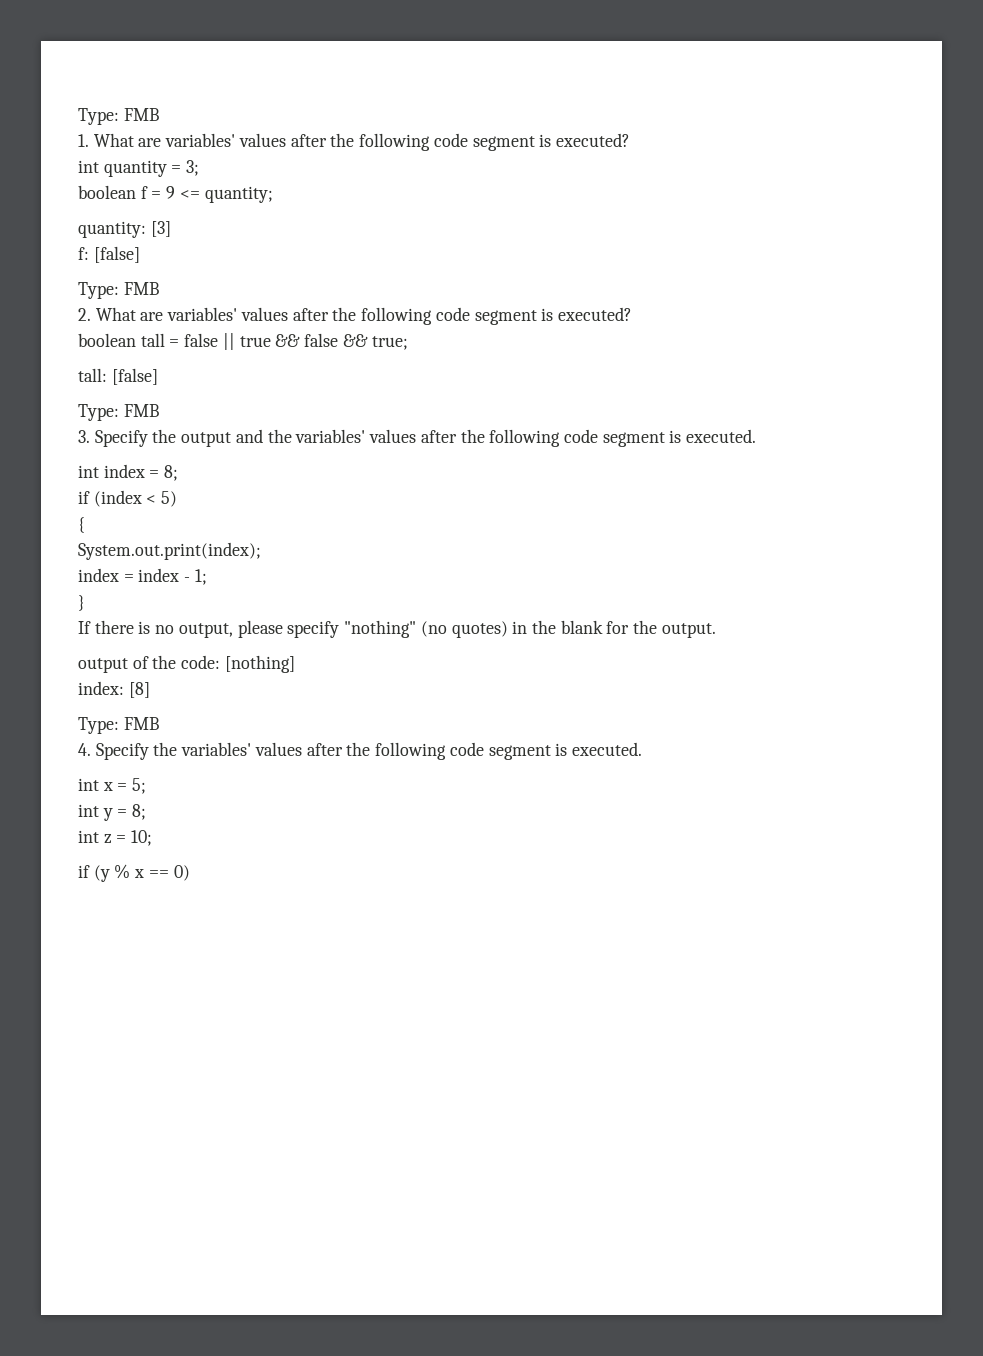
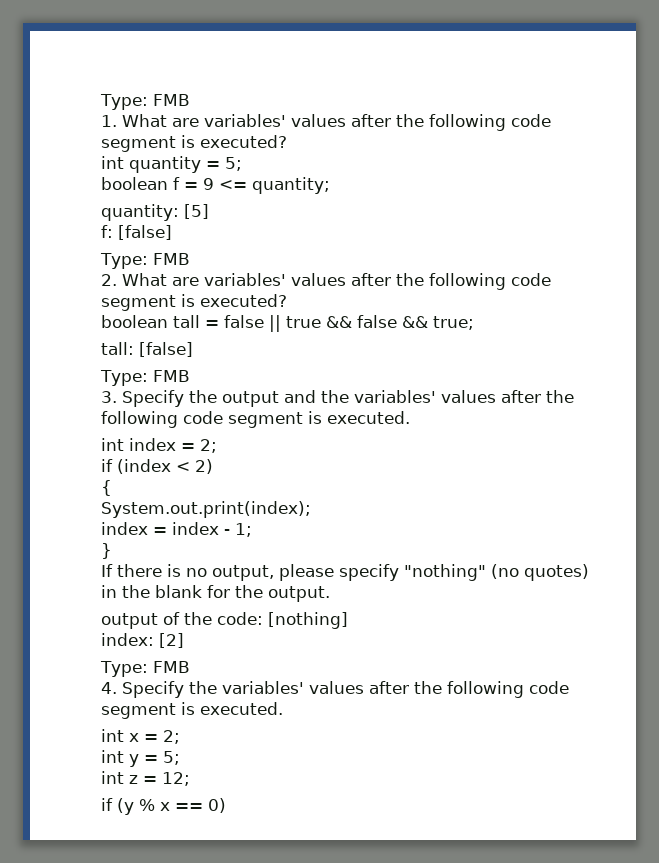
- int quantity = 3;
+ int quantity = 5;
- quantity: [3]
+ quantity: [5]
- int index = 8;
+ int index = 2;
- if (index < 5)
+ if (index < 2)
- index: [8]
+ index: [2]
- int x = 5;
+ int x = 2;
- int y = 8;
+ int y = 5;
- int z = 10;
+ int z = 12;

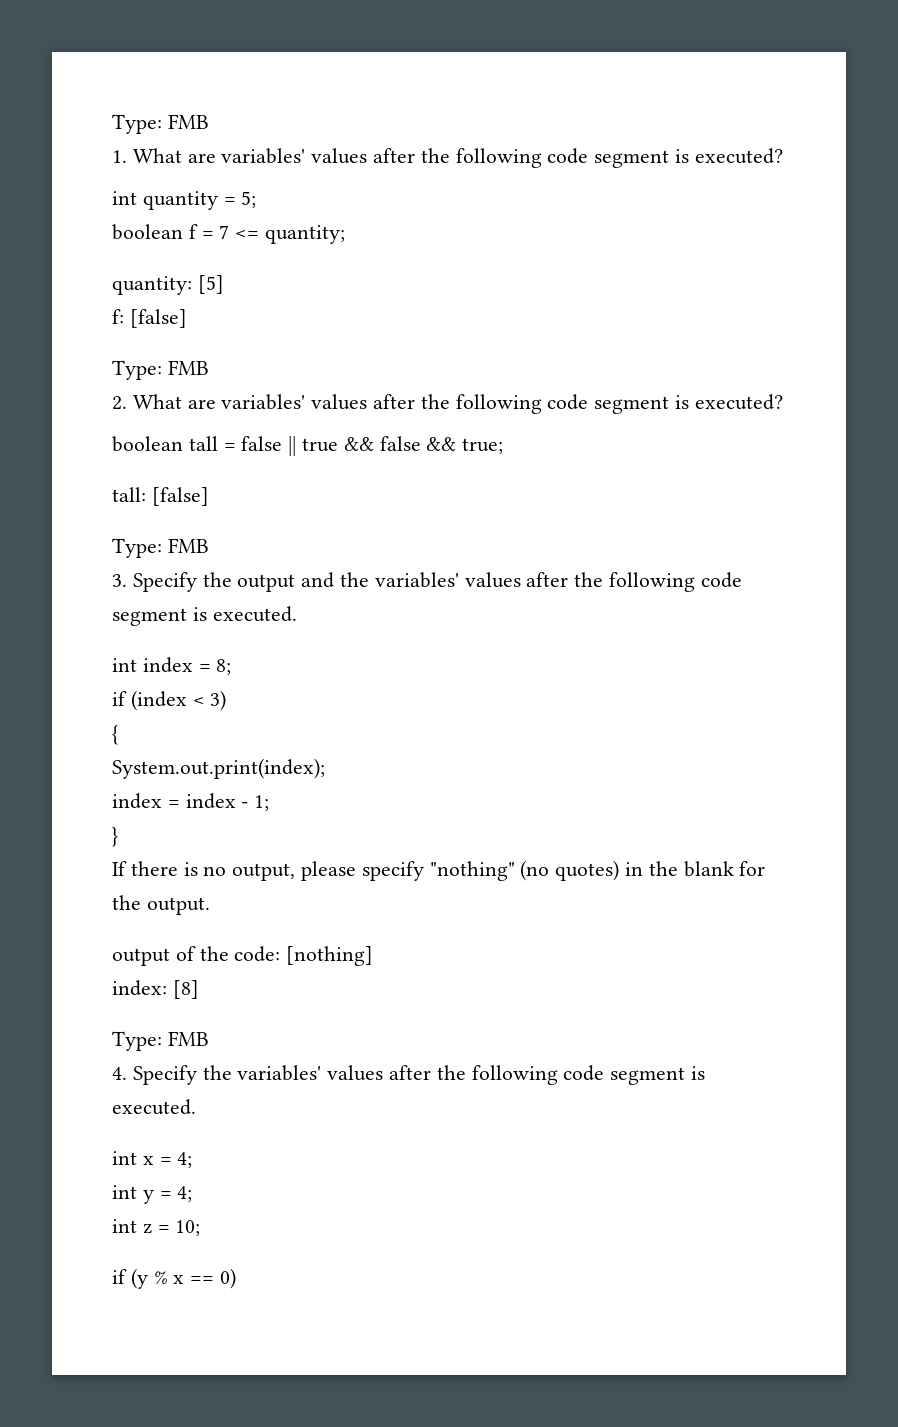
- boolean f = 9 <= quantity;
+ boolean f = 7 <= quantity;
- int index = 2;
+ int index = 8;
- if (index < 2)
+ if (index < 3)
- index: [2]
+ index: [8]
- int x = 2;
+ int x = 4;
- int y = 5;
+ int y = 4;
- int z = 12;
+ int z = 10;

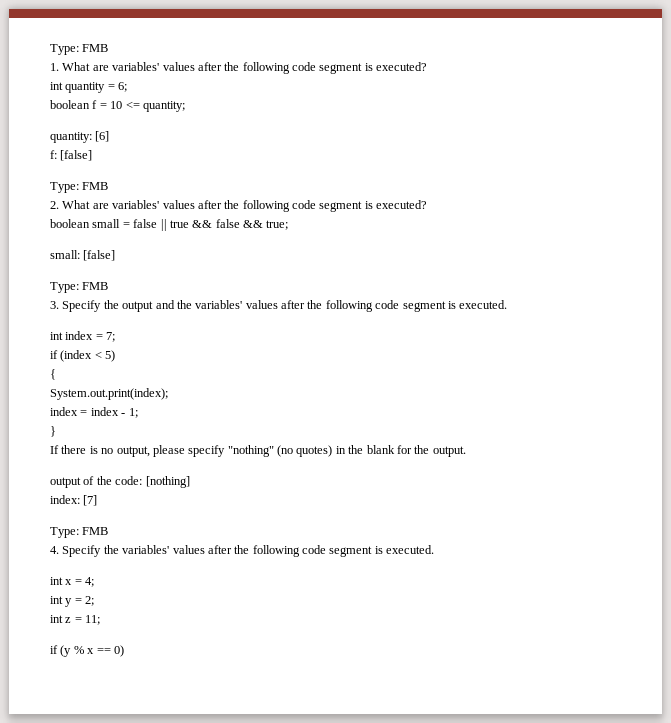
- int quantity = 5;
+ int quantity = 6;
- boolean f = 7 <= quantity;
+ boolean f = 10 <= quantity;
- quantity: [5]
+ quantity: [6]
- boolean tall = false || true && false && true;
+ boolean small = false || true && false && true;
- tall: [false]
+ small: [false]
- int index = 8;
+ int index = 7;
- if (index < 3)
+ if (index < 5)
- index: [8]
+ index: [7]
- int y = 4;
+ int y = 2;
- int z = 10;
+ int z = 11;

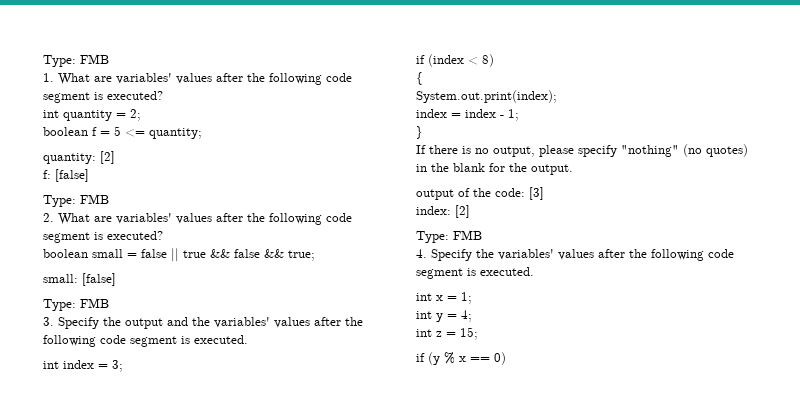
- int quantity = 6;
+ int quantity = 2;
- boolean f = 10 <= quantity;
+ boolean f = 5 <= quantity;
- quantity: [6]
+ quantity: [2]
- int index = 7;
+ int index = 3;
- if (index < 5)
+ if (index < 8)
- output of the code: [nothing]
+ output of the code: [3]
- index: [7]
+ index: [2]
- int x = 4;
+ int x = 1;
- int y = 2;
+ int y = 4;
- int z = 11;
+ int z = 15;

